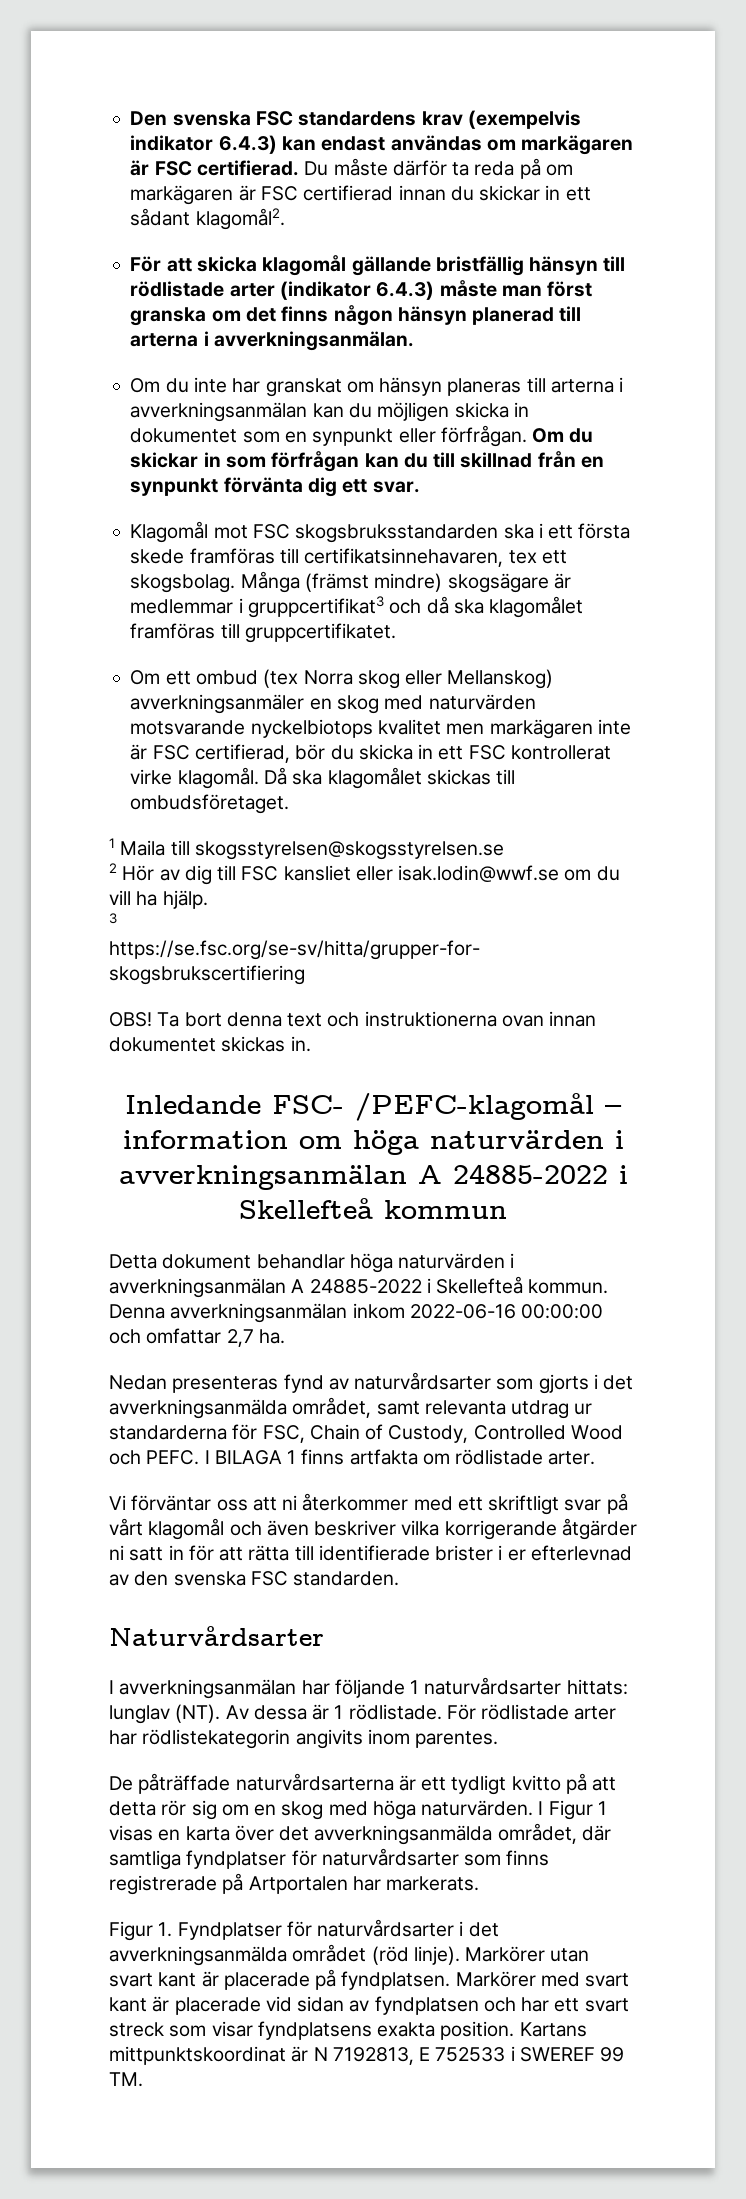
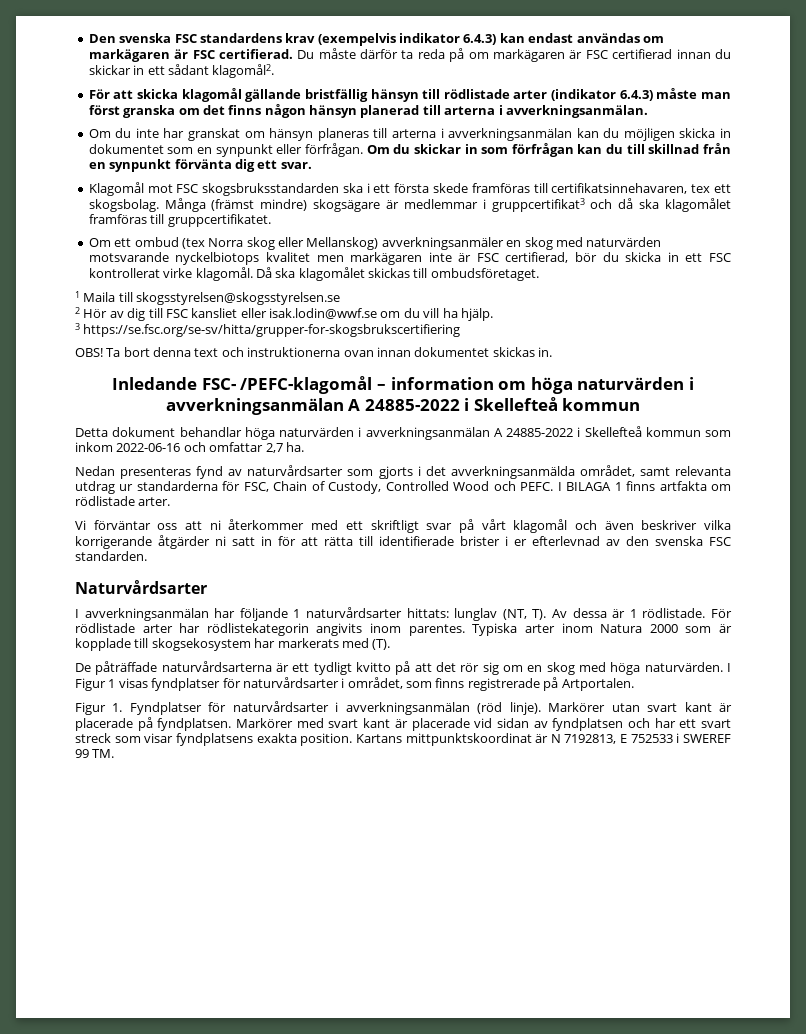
- Detta dokument behandlar höga naturvärden i avverkningsanmälan A 24885-2022 i Skellefteå kommun. Denna avverkningsanmälan inkom 2022-06-16 00:00:00 och omfattar 2,7 ha.
+ Detta dokument behandlar höga naturvärden i avverkningsanmälan A 24885-2022 i Skellefteå kommun som inkom 2022-06-16 och omfattar 2,7 ha.
- I avverkningsanmälan har följande 1 naturvårdsarter hittats: lunglav (NT). Av dessa är 1 rödlistade.
+ I avverkningsanmälan har följande 1 naturvårdsarter hittats: lunglav (NT, T). Av dessa är 1 rödlistade.
+ Typiska arter inom Natura 2000 som är kopplade till skogsekosystem har markerats med (T).
- De påträffade naturvårdsarterna är ett tydligt kvitto på att detta rör sig om en skog med höga naturvärden.
+ De påträffade naturvårdsarterna är ett tydligt kvitto på att det rör sig om en skog med höga naturvärden.
- I Figur 1 visas en karta över det avverkningsanmälda området, där samtliga fyndplatser för naturvårdsarter som finns registrerade på Artportalen har markerats.
+ I Figur 1 visas fyndplatser för naturvårdsarter i området, som finns registrerade på Artportalen.
- Figur 1. Fyndplatser för naturvårdsarter i det avverkningsanmälda området (röd linje).
+ Figur 1. Fyndplatser för naturvårdsarter i avverkningsanmälan (röd linje).

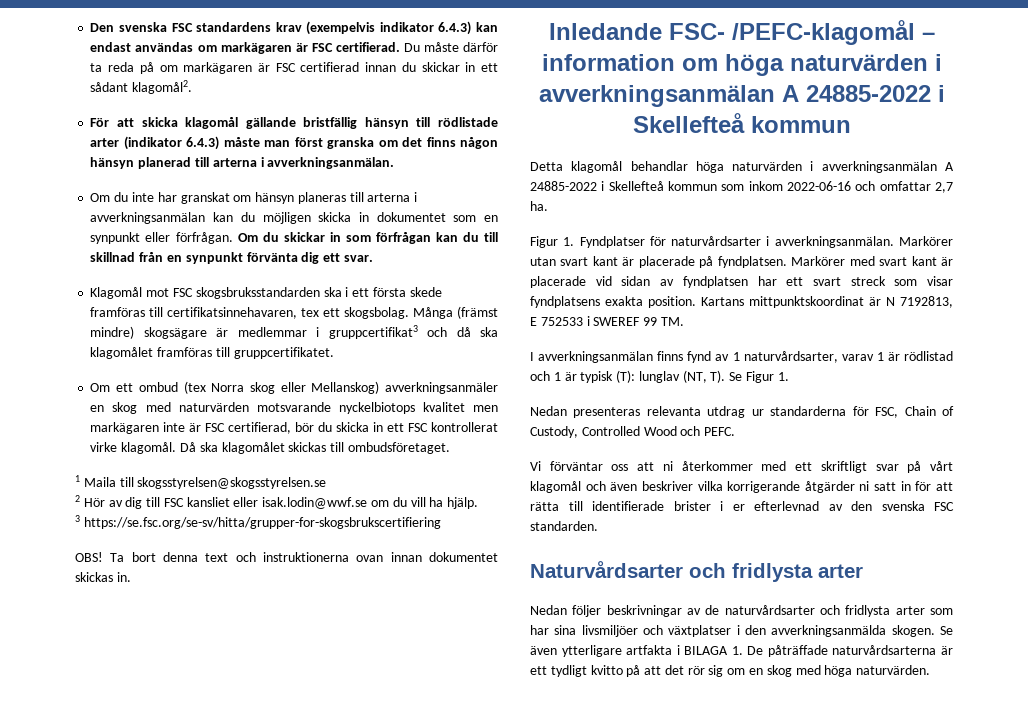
- Detta dokument behandlar höga naturvärden i avverkningsanmälan A 24885-2022 i Skellefteå kommun som inkom 2022-06-16 och omfattar 2,7 ha.
+ Detta klagomål behandlar höga naturvärden i avverkningsanmälan A 24885-2022 i Skellefteå kommun som inkom 2022-06-16 och omfattar 2,7 ha.
- Nedan presenteras fynd av naturvårdsarter som gjorts i det avverkningsanmälda området, samt relevanta utdrag ur standarderna för FSC, Chain of Custody, Controlled Wood och PEFC. I BILAGA 1 finns artfakta om rödlistade arter.
+ Figur 1. Fyndplatser för naturvårdsarter i avverkningsanmälan. Markörer utan svart kant är placerade på fyndplatsen. Markörer med svart kant är placerade vid sidan av fyndplatsen har ett svart streck som visar fyndplatsens exakta position. Kartans mittpunktskoordinat är N 7192813, E 752533 i SWEREF 99 TM.
+ I avverkningsanmälan finns fynd av 1 naturvårdsarter, varav 1 är rödlistad och 1 är typisk (T): lunglav (NT, T). Se Figur 1.
+ Nedan presenteras relevanta utdrag ur standarderna för FSC, Chain of Custody, Controlled Wood och PEFC.
- Naturvårdsarter
- I avverkningsanmälan har följande 1 naturvårdsarter hittats: lunglav (NT, T). Av dessa är 1 rödlistade. För rödlistade arter har rödlistekategorin angivits inom parentes. Typiska arter inom Natura 2000 som är kopplade till skogsekosystem har markerats med (T).
- De påträffade naturvårdsarterna är ett tydligt kvitto på att det rör sig om en skog med höga naturvärden. I Figur 1 visas fyndplatser för naturvårdsarter i området, som finns registrerade på Artportalen.
- Figur 1. Fyndplatser för naturvårdsarter i avverkningsanmälan (röd linje). Markörer utan svart kant är placerade på fyndplatsen. Markörer med svart kant är placerade vid sidan av fyndplatsen och har ett svart streck som visar fyndplatsens exakta position. Kartans mittpunktskoordinat är N 7192813, E 752533 i SWEREF 99 TM.
+ Naturvårdsarter och fridlysta arter
+ Nedan följer beskrivningar av de naturvårdsarter och fridlysta arter som har sina livsmiljöer och växtplatser i den avverkningsanmälda skogen. Se även ytterligare artfakta i BILAGA 1. De påträffade naturvårdsarterna är ett tydligt kvitto på att det rör sig om en skog med höga naturvärden.

